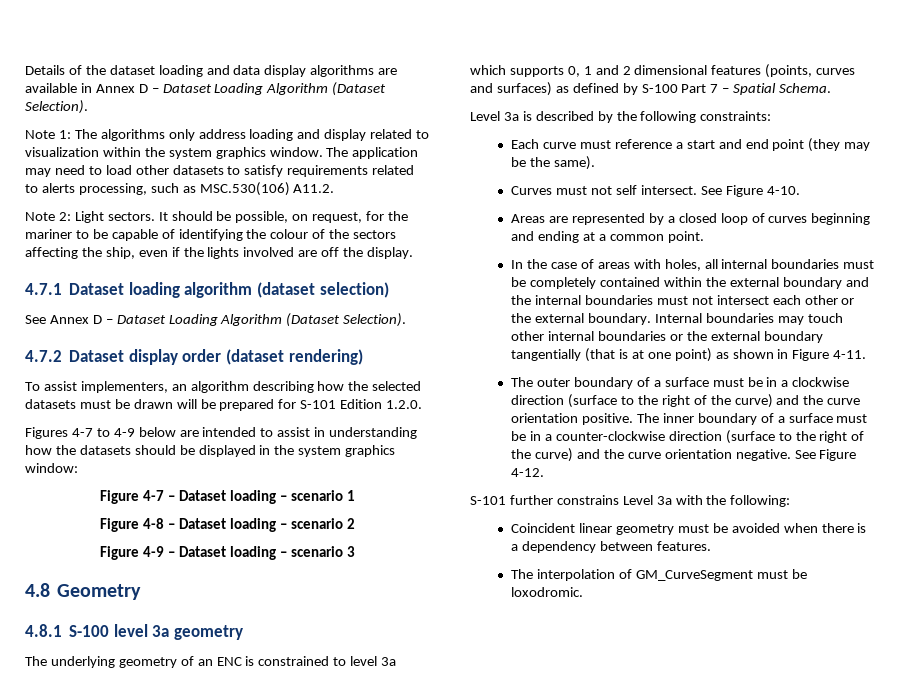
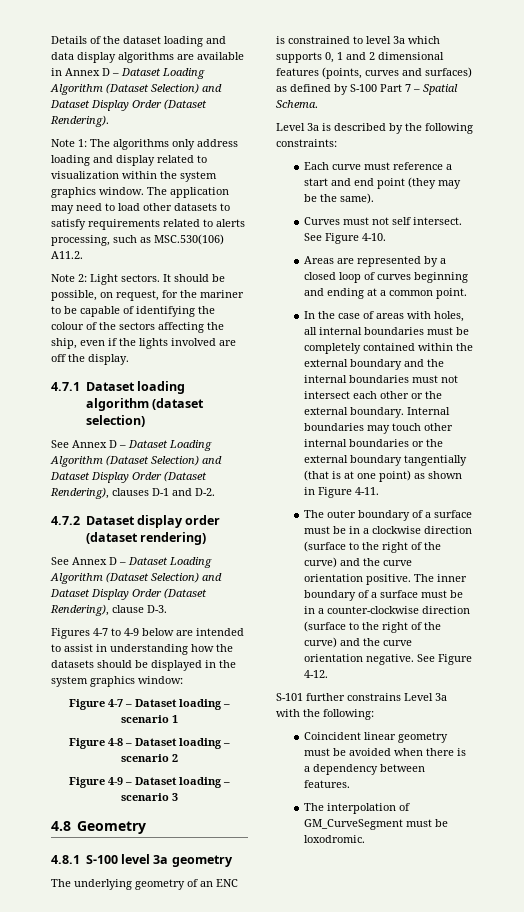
- Details of the dataset loading and data display algorithms are available in Annex D – Dataset Loading Algorithm (Dataset Selection).
+ Details of the dataset loading and data display algorithms are available in Annex D – Dataset Loading Algorithm (Dataset Selection) and Dataset Display Order (Dataset Rendering).
- See Annex D – Dataset Loading Algorithm (Dataset Selection).
+ See Annex D – Dataset Loading Algorithm (Dataset Selection) and Dataset Display Order (Dataset Rendering), clauses D-1 and D-2.
- To assist implementers, an algorithm describing how the selected datasets must be drawn will be prepared for S-101 Edition 1.2.0.
+ See Annex D – Dataset Loading Algorithm (Dataset Selection) and Dataset Display Order (Dataset Rendering), clause D-3.

